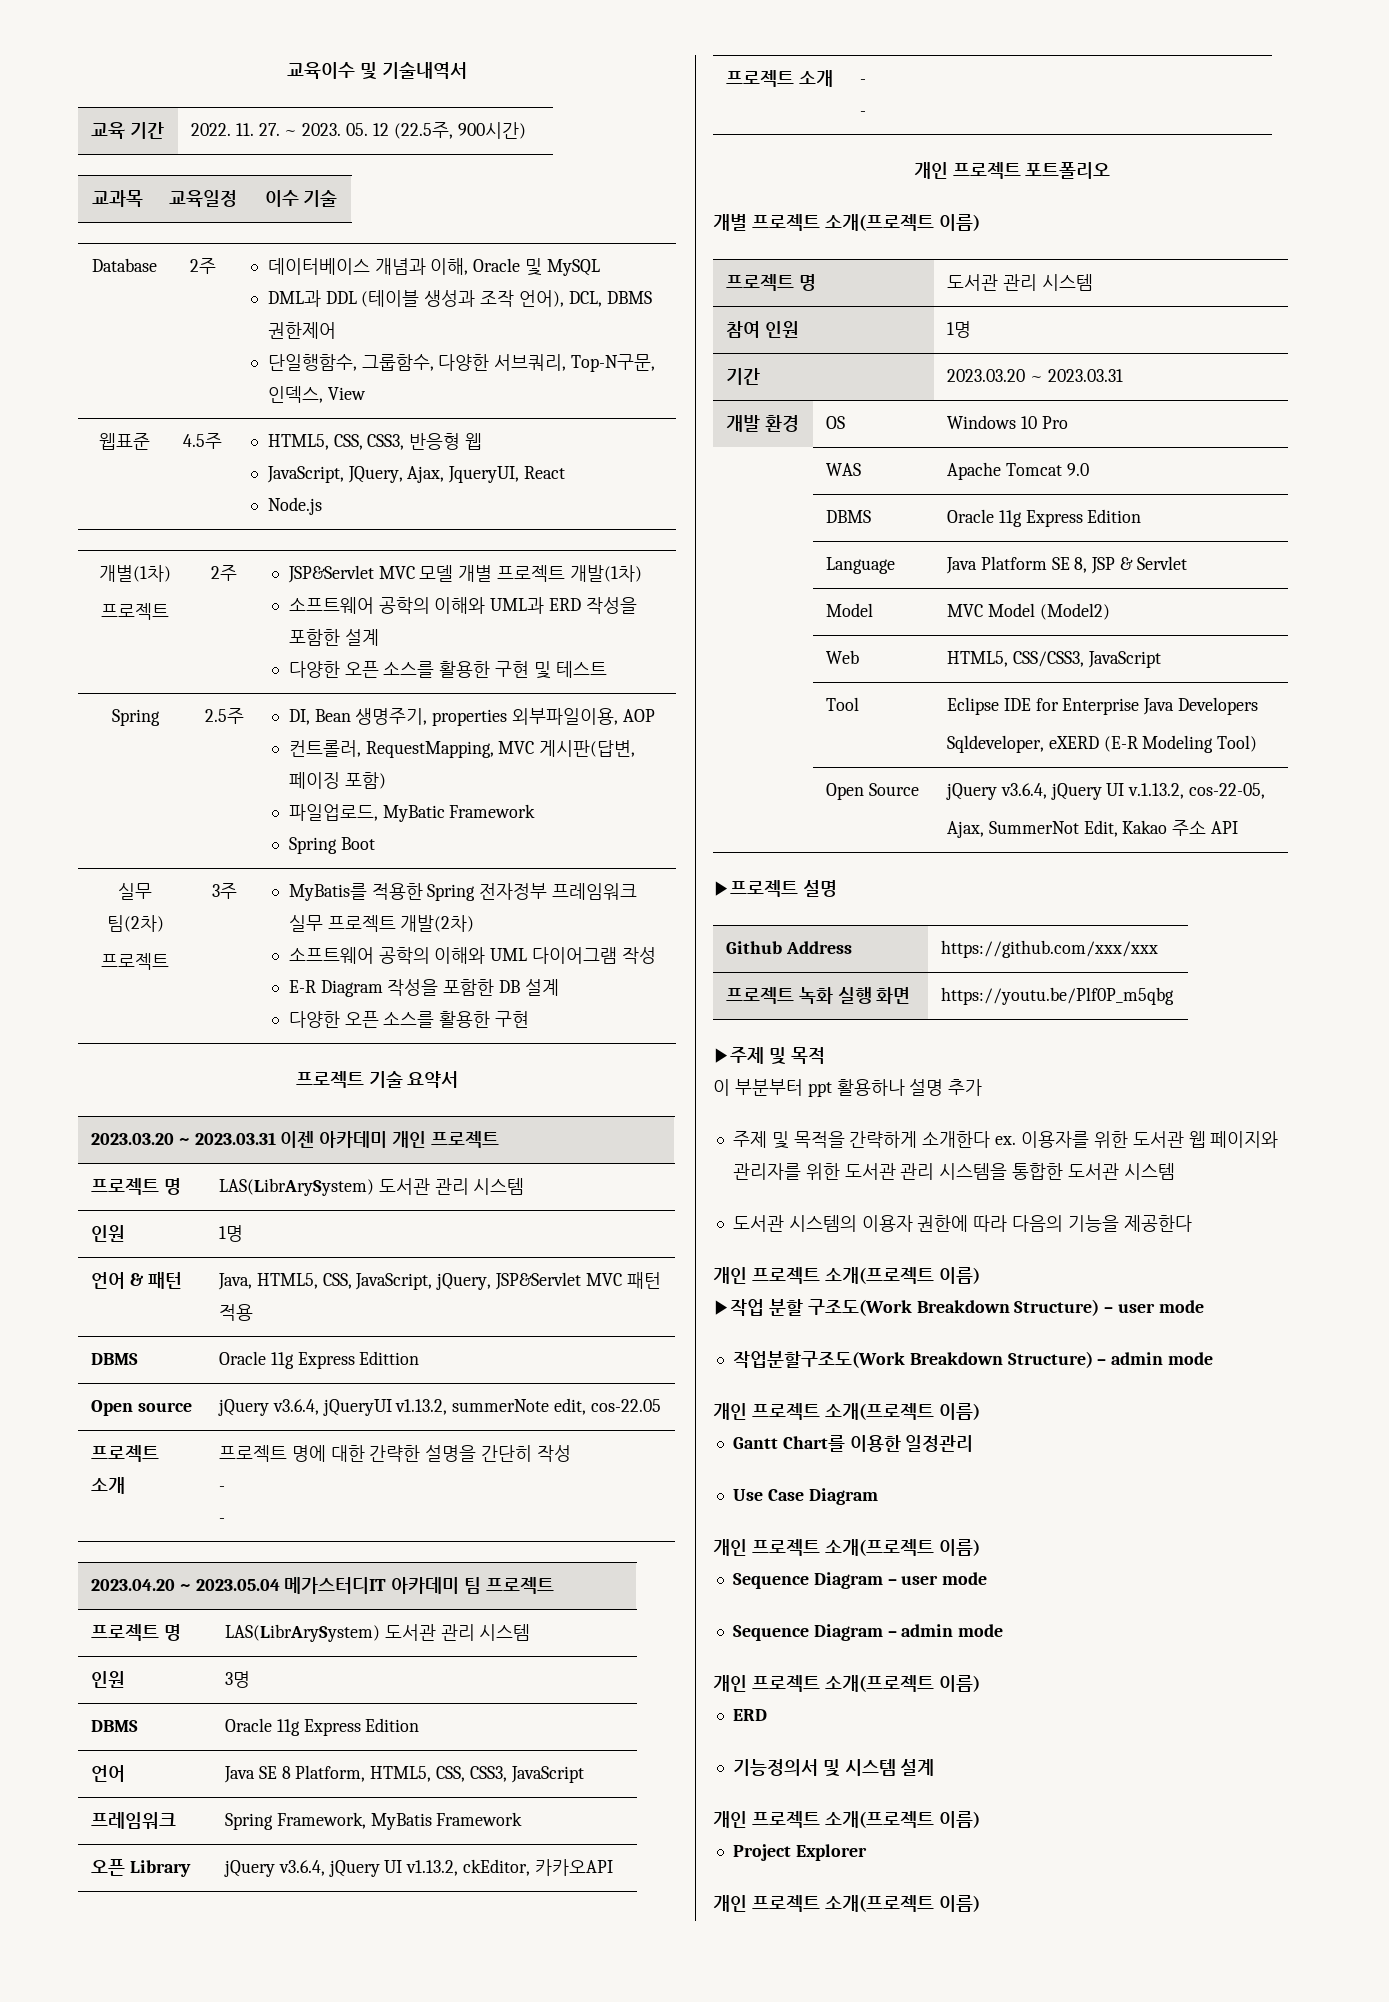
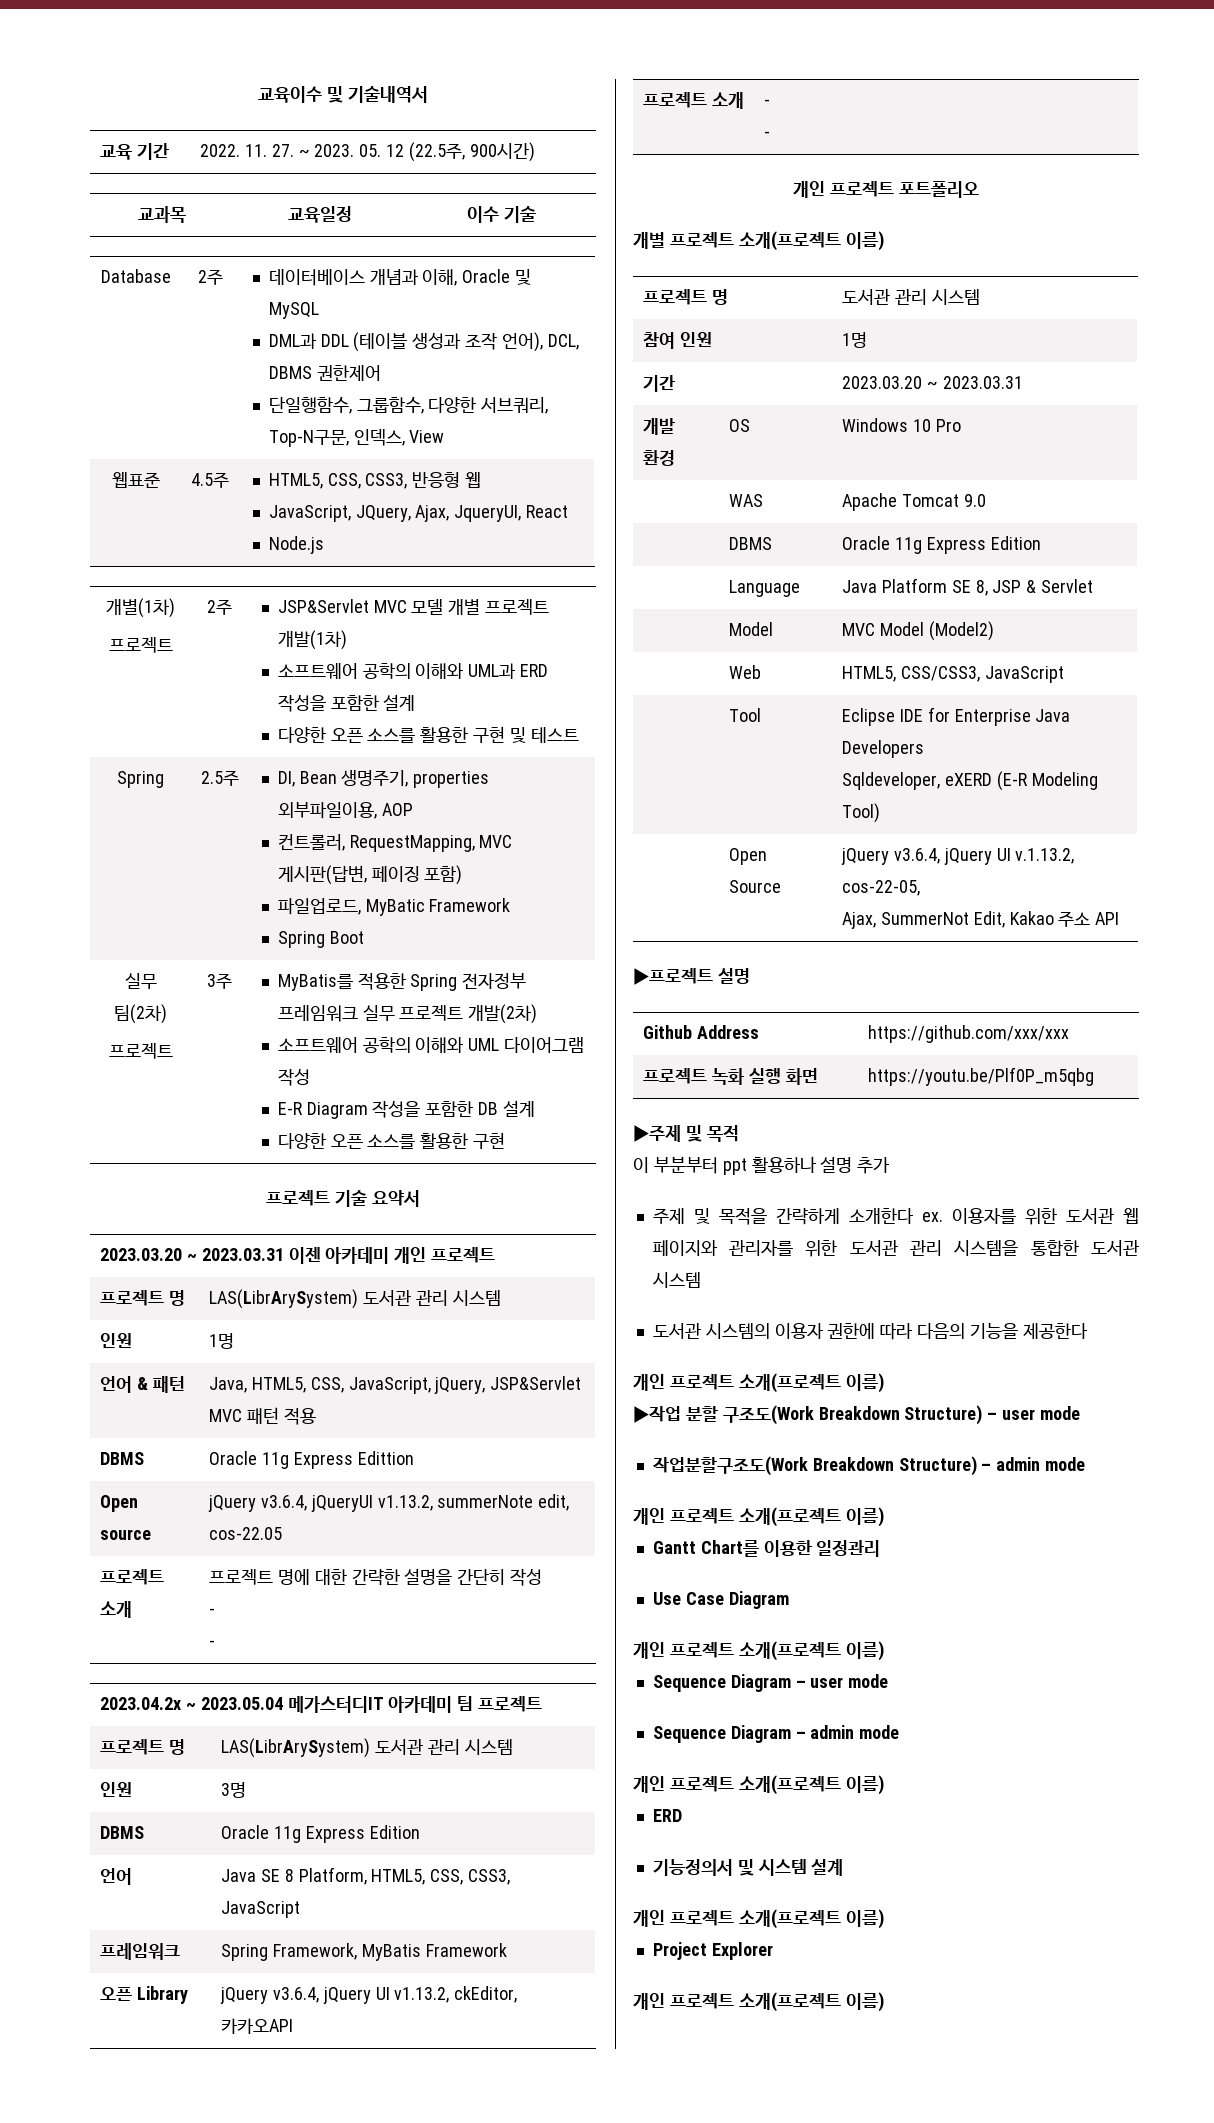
- 2023.04.20 ~ 2023.05.04 메가스터디IT 아카데미 팀 프로젝트
+ 2023.04.2x ~ 2023.05.04 메가스터디IT 아카데미 팀 프로젝트

